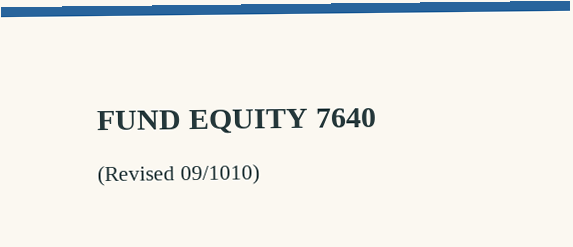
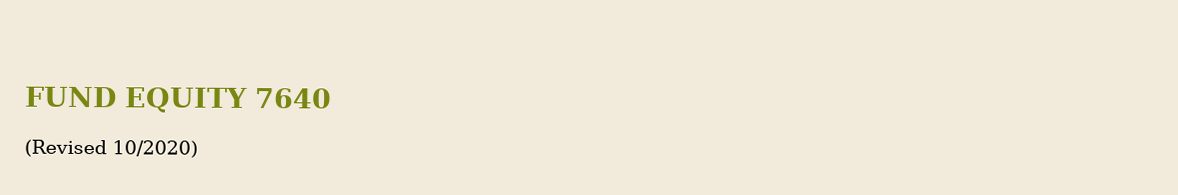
- (Revised 09/1010)
+ (Revised 10/2020)

